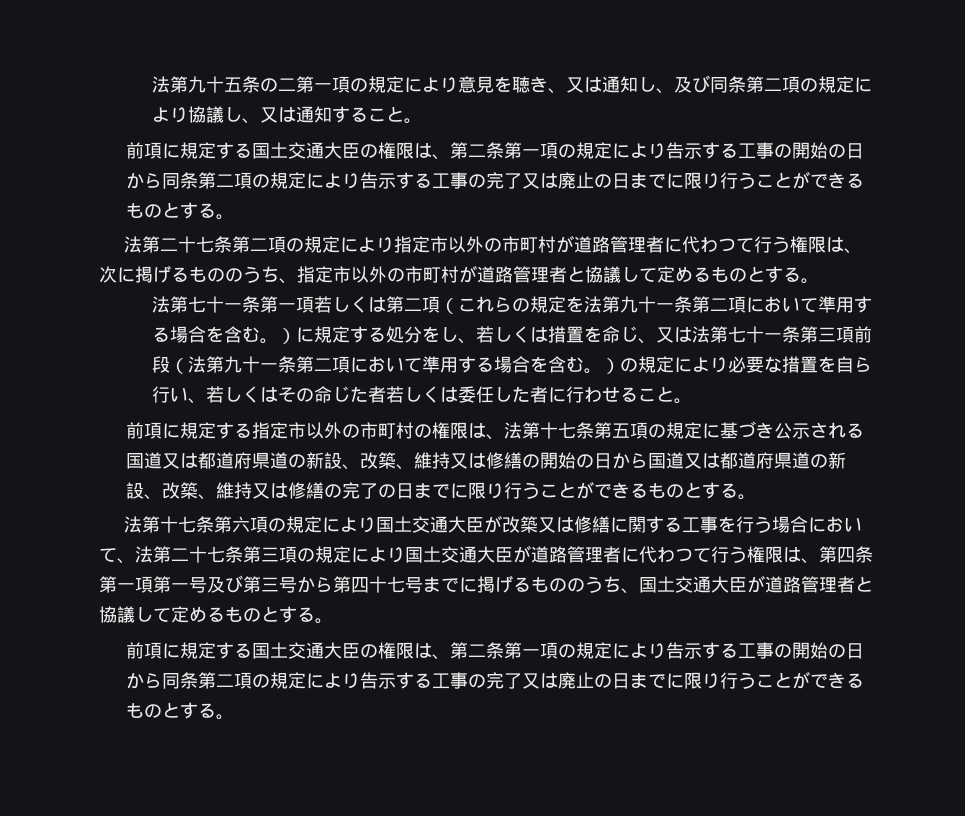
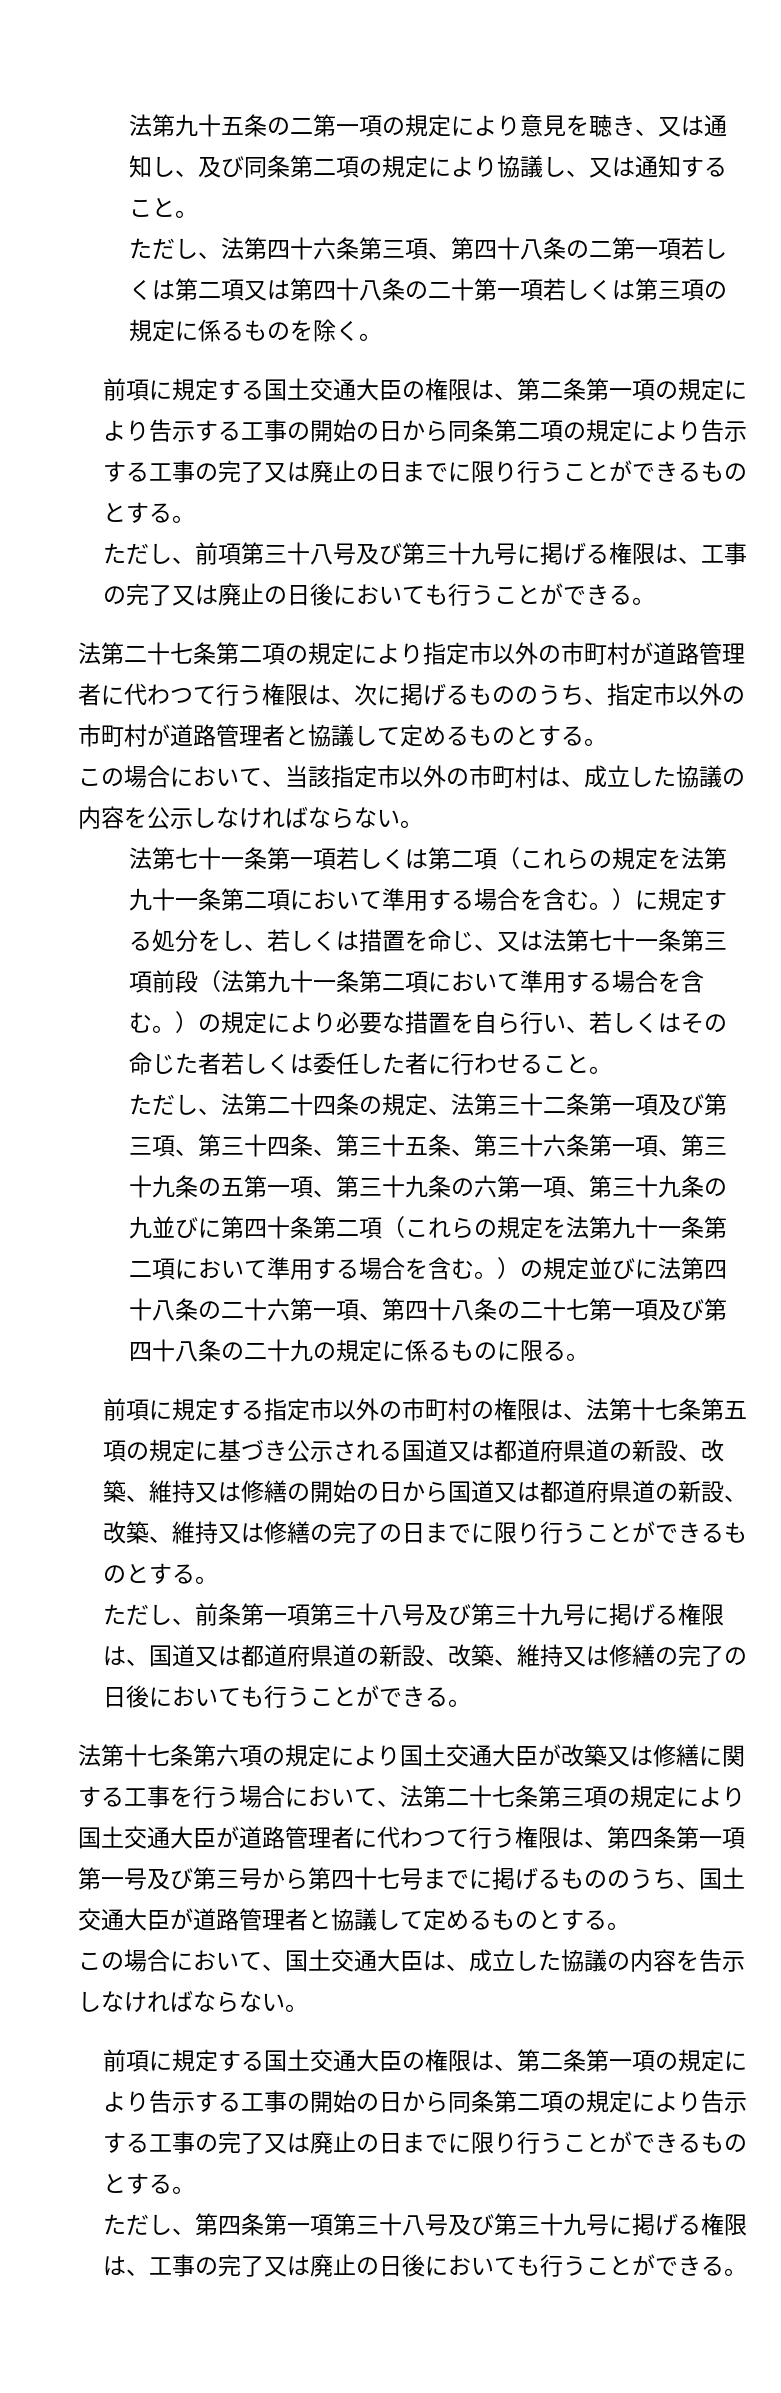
+ ただし、法第四十六条第三項、第四十八条の二第一項若しくは第二項又は第四十八条の二十第一項若しくは第三項の規定に係るものを除く。
+ ただし、前項第三十八号及び第三十九号に掲げる権限は、工事の完了又は廃止の日後においても行うことができる。
+ この場合において、当該指定市以外の市町村は、成立した協議の内容を公示しなければならない。
+ ただし、法第二十四条の規定、法第三十二条第一項及び第三項、第三十四条、第三十五条、第三十六条第一項、第三十九条の五第一項、第三十九条の六第一項、第三十九条の九並びに第四十条第二項（これらの規定を法第九十一条第二項において準用する場合を含む。）の規定並びに法第四十八条の二十六第一項、第四十八条の二十七第一項及び第四十八条の二十九の規定に係るものに限る。
+ ただし、前条第一項第三十八号及び第三十九号に掲げる権限は、国道又は都道府県道の新設、改築、維持又は修繕の完了の日後においても行うことができる。
+ この場合において、国土交通大臣は、成立した協議の内容を告示しなければならない。
+ ただし、第四条第一項第三十八号及び第三十九号に掲げる権限は、工事の完了又は廃止の日後においても行うことができる。

